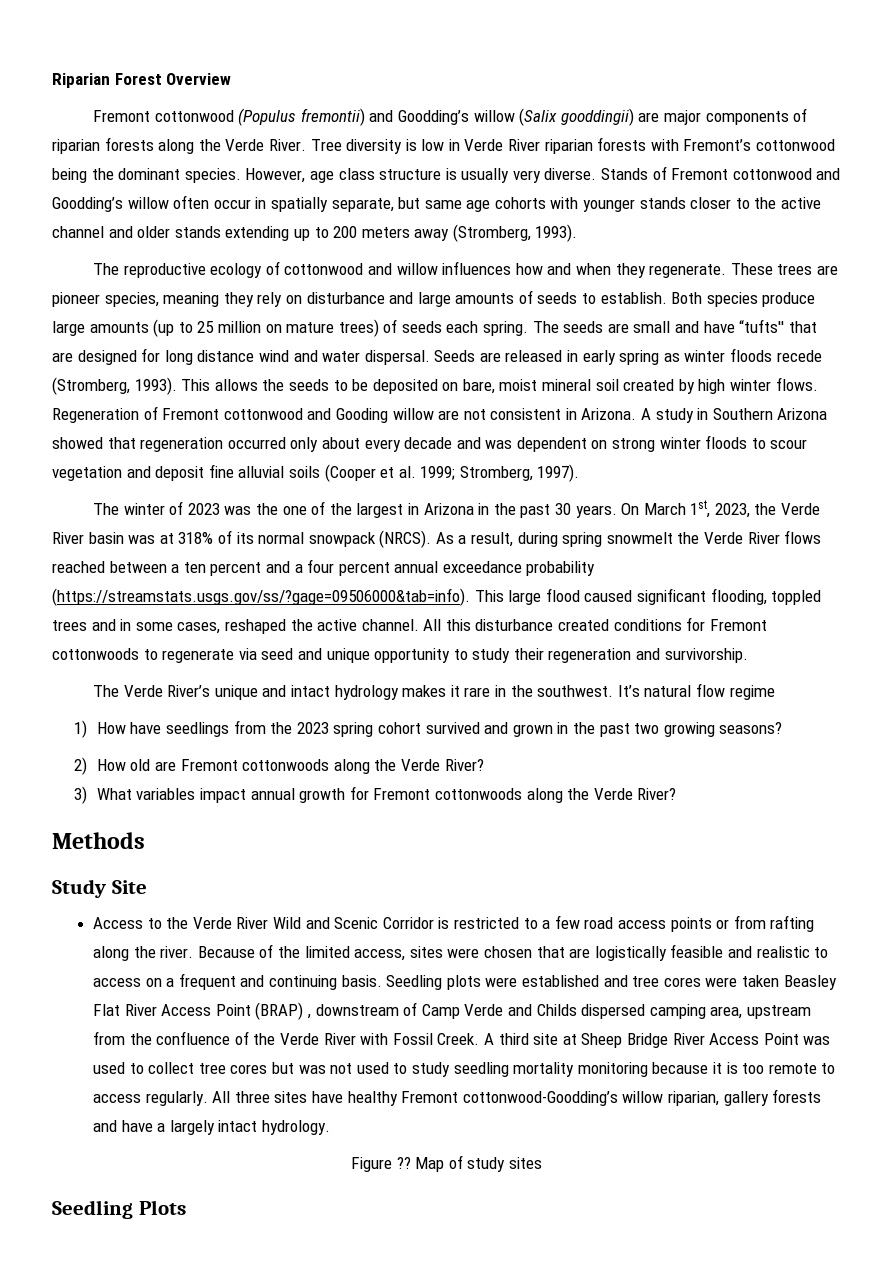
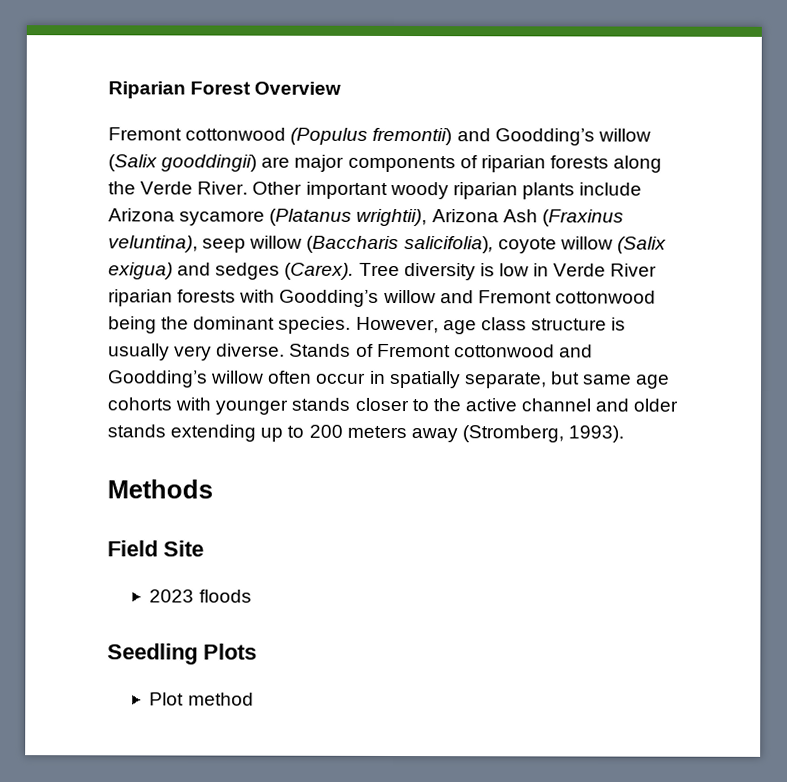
+ Other important woody riparian plants include Arizona sycamore (Platanus wrightii), Arizona Ash (Fraxinus veluntina), seep willow (Baccharis salicifolia), coyote willow (Salix exigua) and sedges (Carex).
- Tree diversity is low in Verde River riparian forests with Fremont’s cottonwood being the dominant species.
+ Tree diversity is low in Verde River riparian forests with Goodding’s willow and Fremont cottonwood being the dominant species.
- The reproductive ecology of cottonwood and willow influences how and when they regenerate. These trees are pioneer species, meaning they rely on disturbance and large amounts of seeds to establish. Both species produce large amounts (up to 25 million on mature trees) of seeds each spring. The seeds are small and have “tufts'' that are designed for long distance wind and water dispersal. Seeds are released in early spring as winter floods recede (Stromberg, 1993). This allows the seeds to be deposited on bare, moist mineral soil created by high winter flows. Regeneration of Fremont cottonwood and Gooding willow are not consistent in Arizona. A study in Southern Arizona showed that regeneration occurred only about every decade and was dependent on strong winter floods to scour vegetation and deposit fine alluvial soils (Cooper et al. 1999; Stromberg, 1997).
- The winter of 2023 was the one of the largest in Arizona in the past 30 years. On March 1st, 2023, the Verde River basin was at 318% of its normal snowpack (NRCS). As a result, during spring snowmelt the Verde River flows reached between a ten percent and a four percent annual exceedance probability (https://streamstats.usgs.gov/ss/?gage=09506000&tab=info). This large flood caused significant flooding, toppled trees and in some cases, reshaped the active channel. All this disturbance created conditions for Fremont cottonwoods to regenerate via seed and unique opportunity to study their regeneration and survivorship.
- The Verde River’s unique and intact hydrology makes it rare in the southwest. It’s natural flow regime
- 1) How have seedlings from the 2023 spring cohort survived and grown in the past two growing seasons?
- 2) How old are Fremont cottonwoods along the Verde River?
- 3) What variables impact annual growth for Fremont cottonwoods along the Verde River?
- Study Site
+ Field Site
- Access to the Verde River Wild and Scenic Corridor is restricted to a few road access points or from rafting along the river. Because of the limited access, sites were chosen that are logistically feasible and realistic to access on a frequent and continuing basis. Seedling plots were established and tree cores were taken Beasley Flat River Access Point (BRAP) , downstream of Camp Verde and Childs dispersed camping area, upstream from the confluence of the Verde River with Fossil Creek. A third site at Sheep Bridge River Access Point was used to collect tree cores but was not used to study seedling mortality monitoring because it is too remote to access regularly. All three sites have healthy Fremont cottonwood-Goodding’s willow riparian, gallery forests and have a largely intact hydrology.
- Figure ?? Map of study sites
+ 2023 floods
+ Plot method

